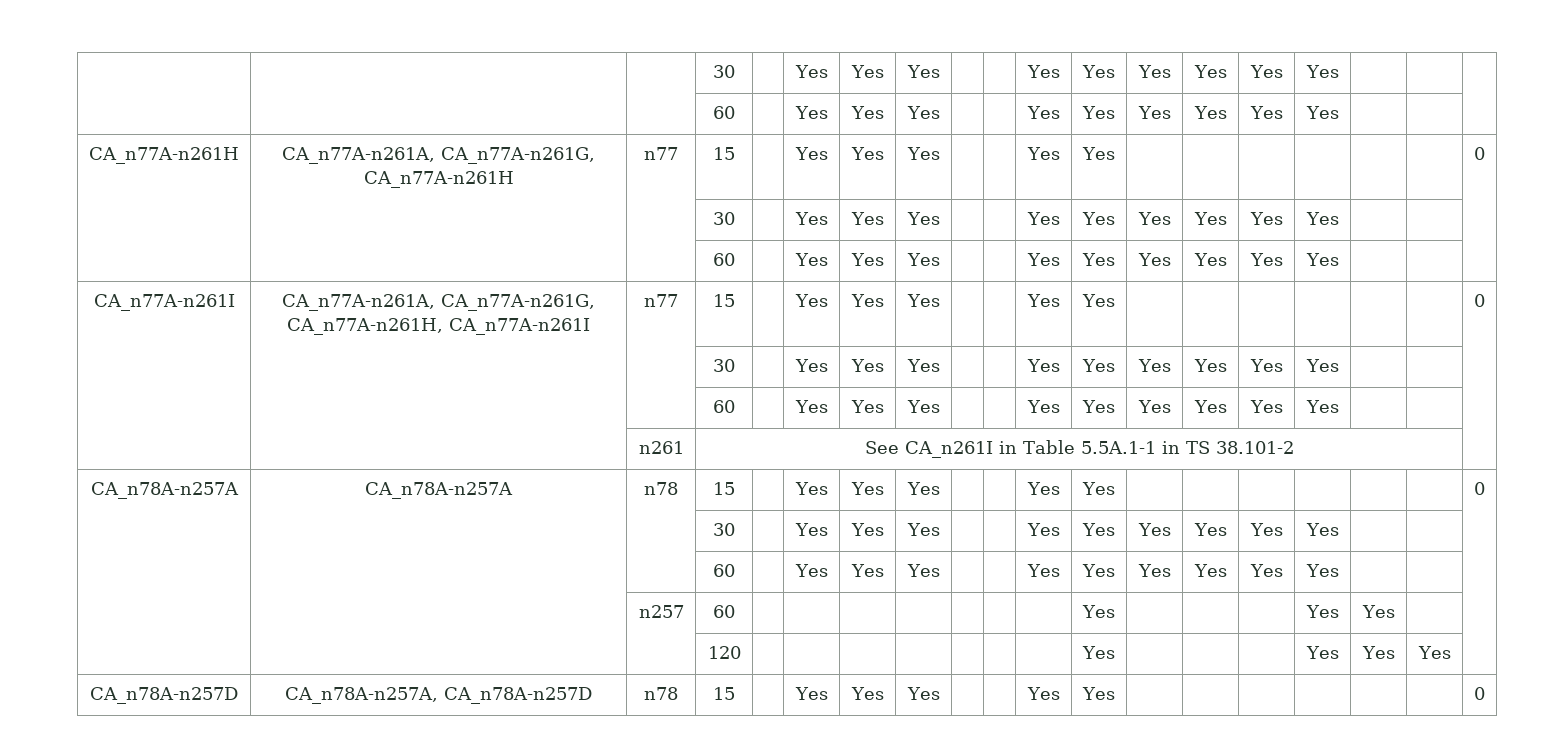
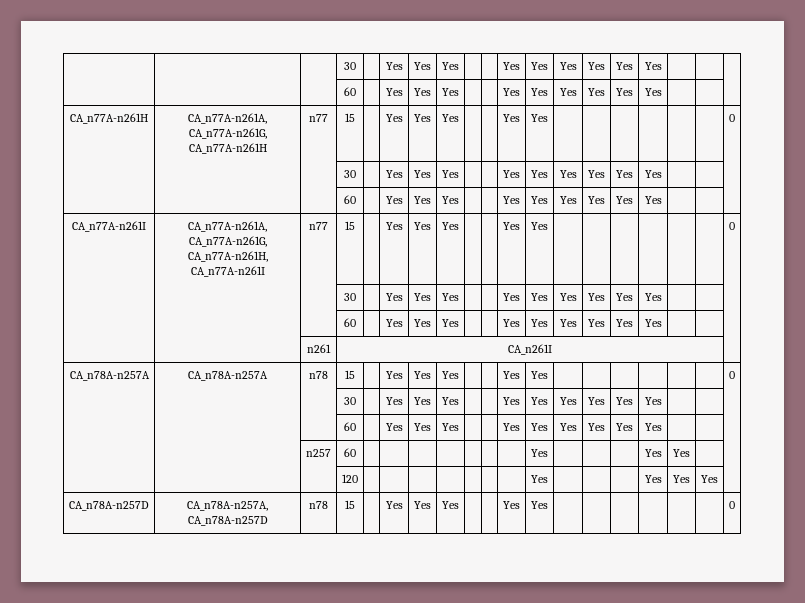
- | | n261 | See CA_n261I in Table 5.5A.1-1 in TS 38.101-2 |
+ | | n261 | CA_n261I |

